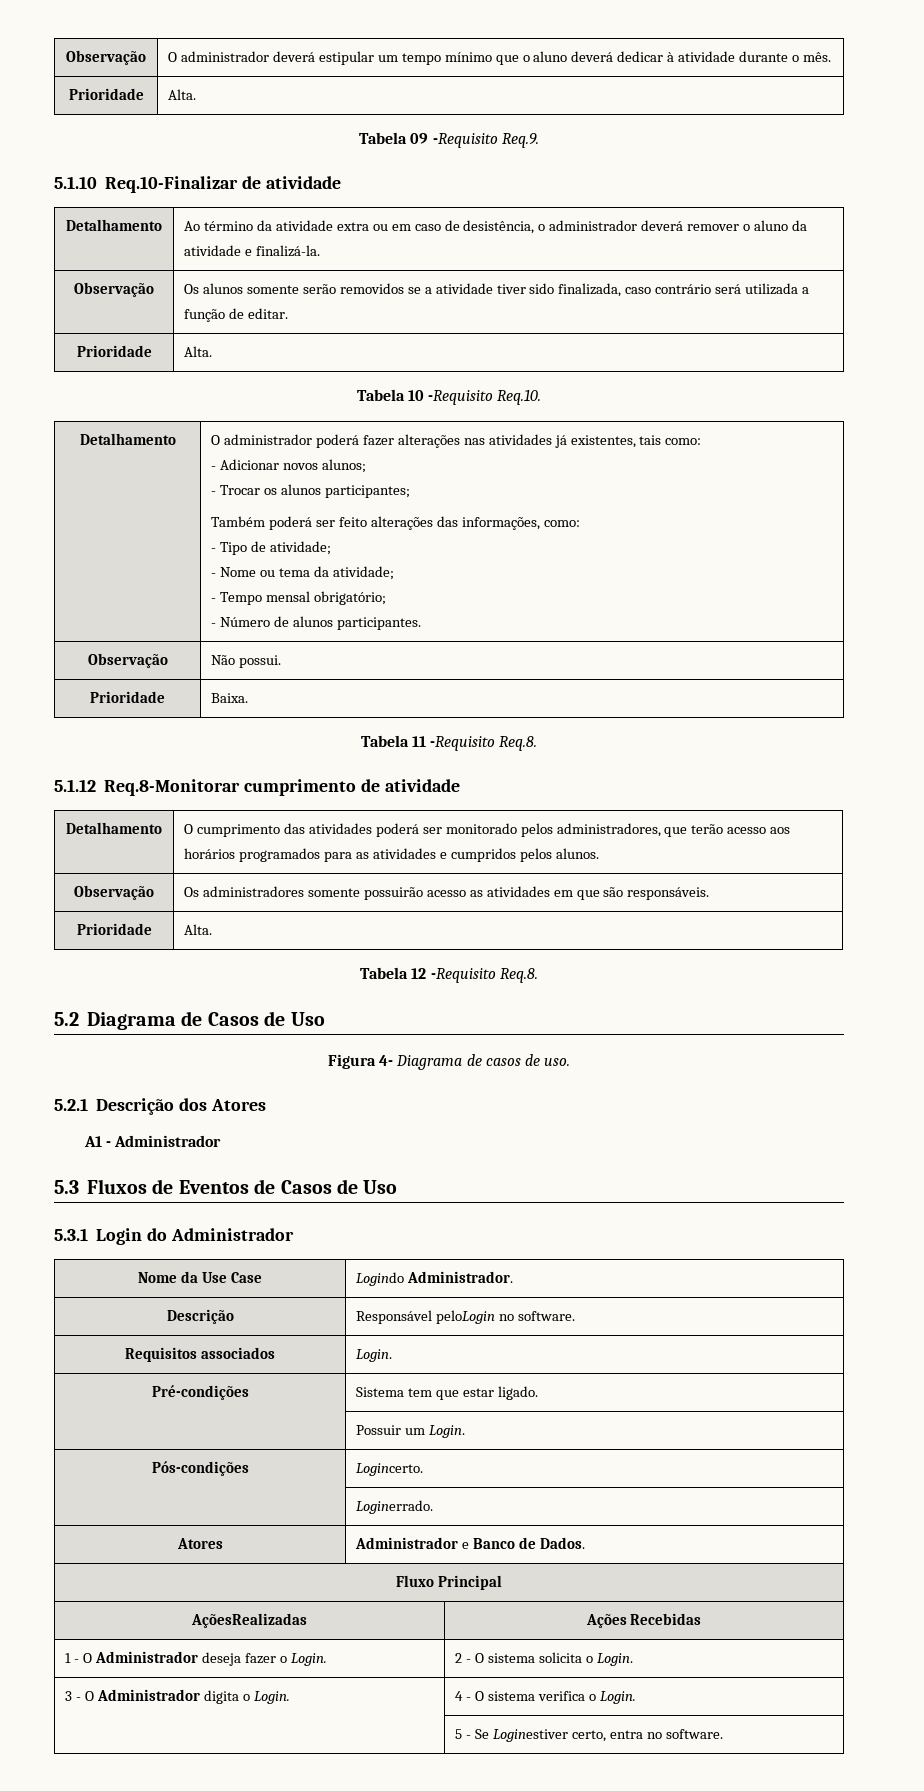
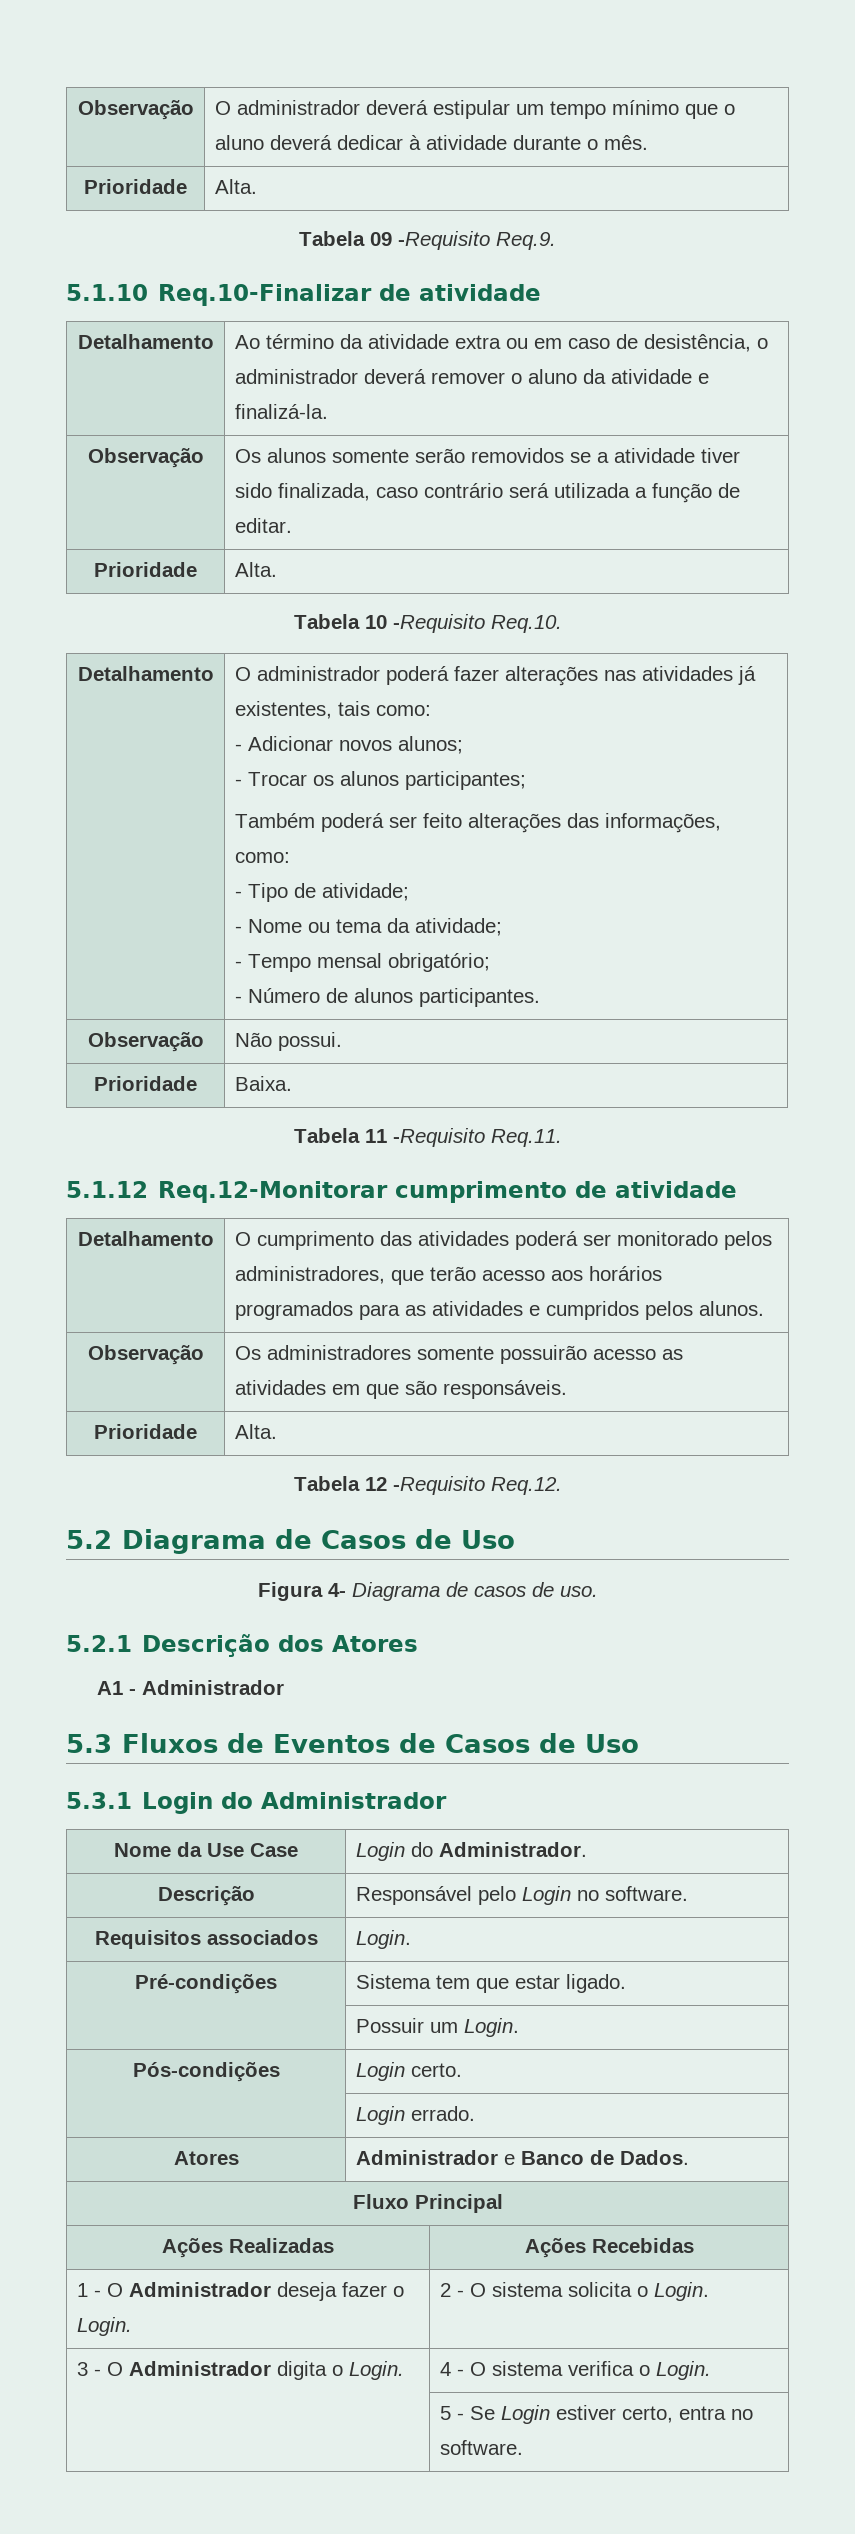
- Tabela 11 -Requisito Req.8.
+ Tabela 11 -Requisito Req.11.
- 5.1.12 Req.8-Monitorar cumprimento de atividade
+ 5.1.12 Req.12-Monitorar cumprimento de atividade
- Tabela 12 -Requisito Req.8.
+ Tabela 12 -Requisito Req.12.
- Nome da Use Case | Logindo Administrador.
+ Nome da Use Case | Login do Administrador.
- Descrição | Responsável peloLogin no software.
+ Descrição | Responsável pelo Login no software.
- Pós-condições | Logincerto.
- | Loginerrado.
+ Pós-condições | Login certo.
+ | Login errado.
- AçõesRealizadas | Ações Recebidas
+ Ações Realizadas | Ações Recebidas
- | 5 - Se Loginestiver certo, entra no software.
+ | 5 - Se Login estiver certo, entra no software.

